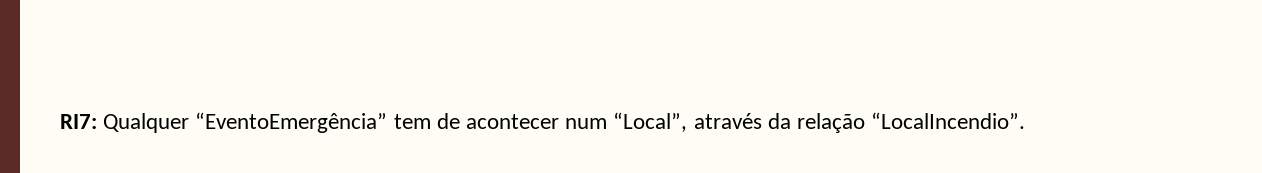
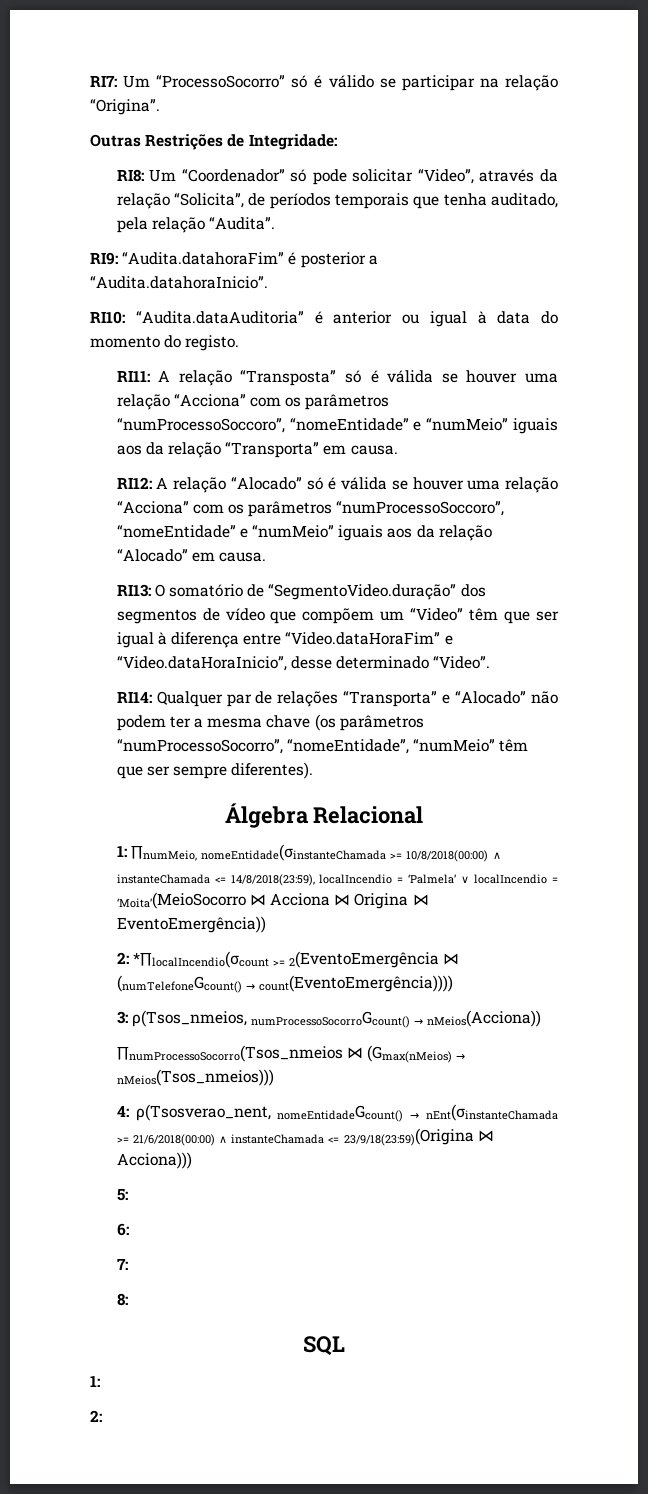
- RI7: Qualquer “EventoEmergência” tem de acontecer num “Local”, através da relação “LocalIncendio”.
+ RI7: Um “ProcessoSocorro” só é válido se participar na relação “Origina”.
+ Outras Restrições de Integridade:
+ RI8: Um “Coordenador” só pode solicitar “Video”, através da relação “Solicita”, de períodos temporais que tenha auditado, pela relação “Audita”.
+ RI9: “Audita.datahoraFim” é posterior a “Audita.datahoraInicio”.
+ RI10: “Audita.dataAuditoria” é anterior ou igual à data do momento do registo.
+ RI11: A relação “Transposta” só é válida se houver uma relação “Acciona” com os parâmetros “numProcessoSoccoro”, “nomeEntidade” e “numMeio” iguais aos da relação “Transporta” em causa.
+ RI12: A relação “Alocado” só é válida se houver uma relação “Acciona” com os parâmetros “numProcessoSoccoro”, “nomeEntidade” e “numMeio” iguais aos da relação “Alocado” em causa.
+ RI13: O somatório de “SegmentoVideo.duração” dos segmentos de vídeo que compõem um “Video” têm que ser igual à diferença entre “Video.dataHoraFim” e “Video.dataHoraInicio”, desse determinado “Video”.
+ RI14: Qualquer par de relações “Transporta” e “Alocado” não podem ter a mesma chave (os parâmetros “numProcessoSocorro”, “nomeEntidade”, “numMeio” têm que ser sempre diferentes).
+ Álgebra Relacional
+ 1: ∏numMeio, nomeEntidade(σinstanteChamada >= 10/8/2018(00:00) ∧ instanteChamada <= 14/8/2018(23:59), localIncendio = ‘Palmela’ ∨ localIncendio = ‘Moita’(MeioSocorro ⋈ Acciona ⋈ Origina ⋈ EventoEmergência))
+ 2: *∏localIncendio(σcount >= 2(EventoEmergência ⋈ (numTelefoneGcount() → count(EventoEmergência))))
+ 3: ρ(Tsos_nmeios, numProcessoSocorroGcount() → nMeios(Acciona))
+ ∏numProcessoSocorro(Tsos_nmeios ⋈ (Gmax(nMeios) → nMeios(Tsos_nmeios)))
+ 4: ρ(Tsosverao_nent, nomeEntidadeGcount() → nEnt(σinstanteChamada >= 21/6/2018(00:00) ∧ instanteChamada <= 23/9/18(23:59)(Origina ⋈ Acciona)))
+ 5:
+ 6:
+ 7:
+ 8:
+ SQL
+ 1:
+ 2:

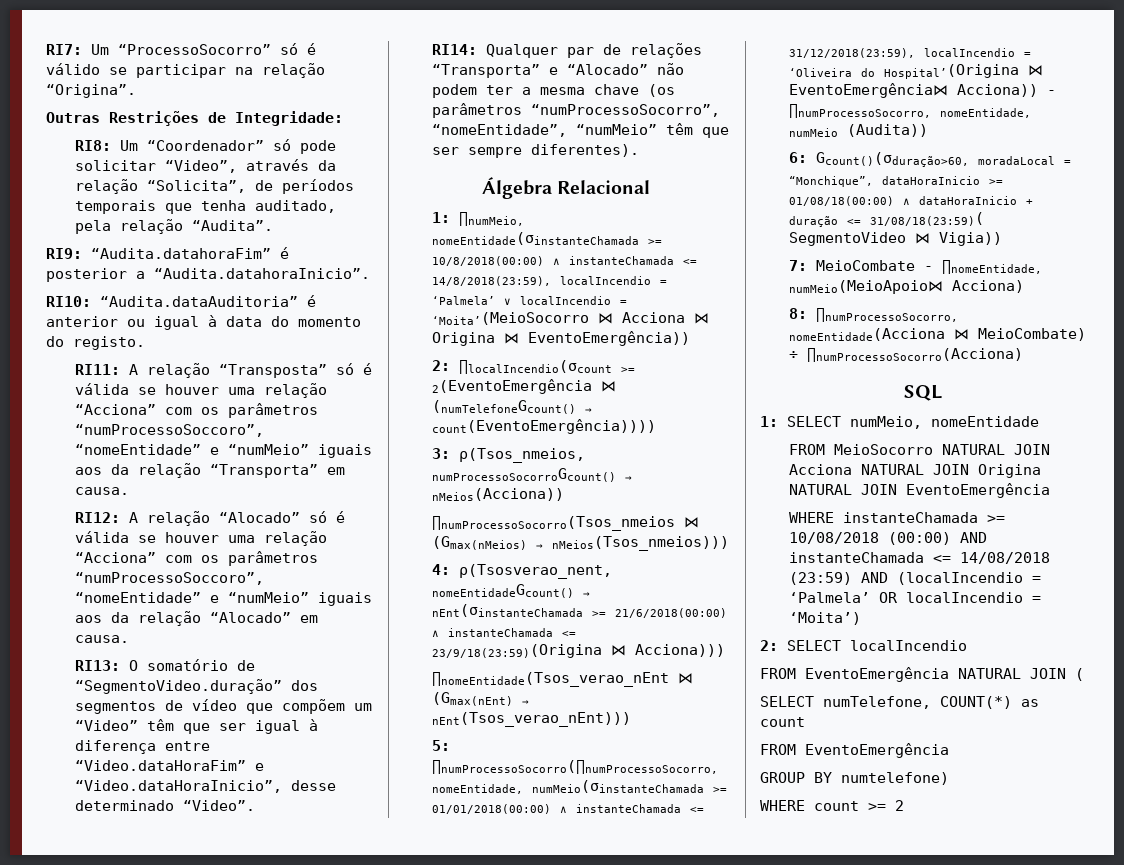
- 2: *∏localIncendio(σcount >= 2(EventoEmergência ⋈ (numTelefoneGcount() → count(EventoEmergência))))
+ 2: ∏localIncendio(σcount >= 2(EventoEmergência ⋈ (numTelefoneGcount() → count(EventoEmergência))))
- 5:
- 6:
- 7:
- 8:
+ ∏nomeEntidade(Tsos_verao_nEnt ⋈ (Gmax(nEnt) → nEnt(Tsos_verao_nEnt)))
+ 5: ∏numProcessoSocorro(∏numProcessoSocorro, nomeEntidade, numMeio(σinstanteChamada >= 01/01/2018(00:00) ∧ instanteChamada <= 31/12/2018(23:59), localIncendio = ‘Oliveira do Hospital’(Origina ⋈ EventoEmergência⋈ Acciona)) - ∏numProcessoSocorro, nomeEntidade, numMeio (Audita))
+ 6: Gcount()(σduração>60, moradaLocal = “Monchique”, dataHoraInicio >= 01/08/18(00:00) ∧ dataHoraInicio + duração <= 31/08/18(23:59)( SegmentoVideo ⋈ Vigia))
+ 7: MeioCombate - ∏nomeEntidade, numMeio(MeioApoio⋈ Acciona)
+ 8: ∏numProcessoSocorro, nomeEntidade(Acciona ⋈ MeioCombate) ÷ ∏numProcessoSocorro(Acciona)
  SQL
- 1:
- 2:
+ 1: SELECT numMeio, nomeEntidade
+ FROM MeioSocorro NATURAL JOIN Acciona NATURAL JOIN Origina NATURAL JOIN EventoEmergência
+ WHERE instanteChamada >= 10/08/2018 (00:00) AND instanteChamada <= 14/08/2018 (23:59) AND (localIncendio = ‘Palmela’ OR localIncendio = ‘Moita’)
+ 2: SELECT localIncendio
+ FROM EventoEmergência NATURAL JOIN (
+ SELECT numTelefone, COUNT(*) as count
+ FROM EventoEmergência
+ GROUP BY numtelefone)
+ WHERE count >= 2

